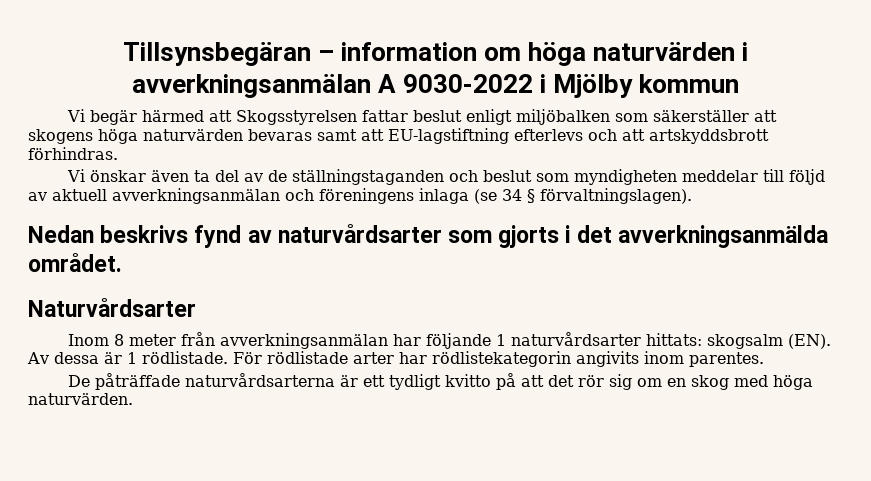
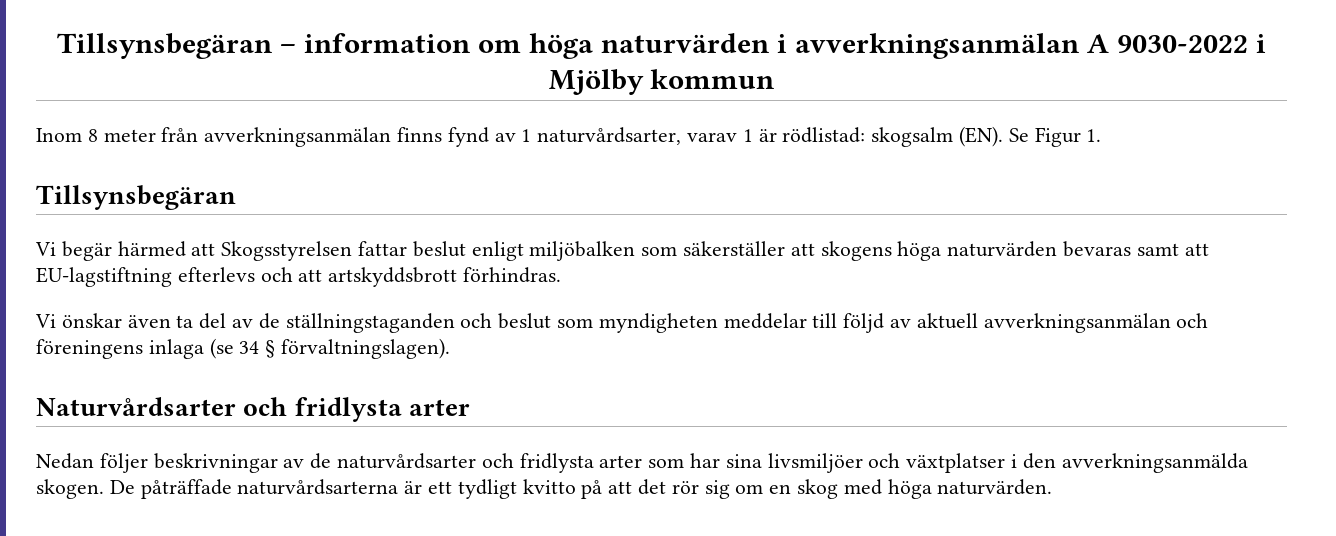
+ Inom 8 meter från avverkningsanmälan finns fynd av 1 naturvårdsarter, varav 1 är rödlistad: skogsalm (EN). Se Figur 1.
+ Tillsynsbegäran
- Nedan beskrivs fynd av naturvårdsarter som gjorts i det avverkningsanmälda området.
- Naturvårdsarter
- Inom 8 meter från avverkningsanmälan har följande 1 naturvårdsarter hittats: skogsalm (EN). Av dessa är 1 rödlistade. För rödlistade arter har rödlistekategorin angivits inom parentes.
- De påträffade naturvårdsarterna är ett tydligt kvitto på att det rör sig om en skog med höga naturvärden.
+ Naturvårdsarter och fridlysta arter
+ Nedan följer beskrivningar av de naturvårdsarter och fridlysta arter som har sina livsmiljöer och växtplatser i den avverkningsanmälda skogen. De påträffade naturvårdsarterna är ett tydligt kvitto på att det rör sig om en skog med höga naturvärden.

